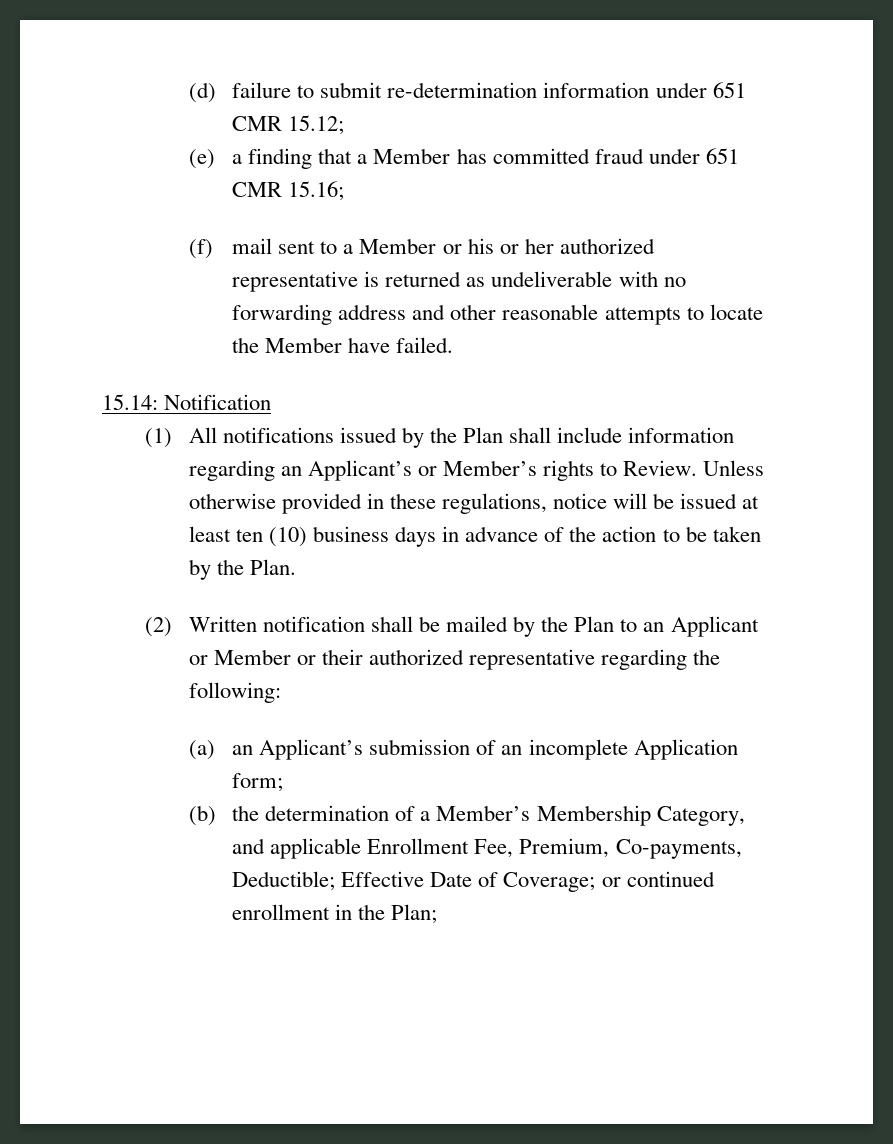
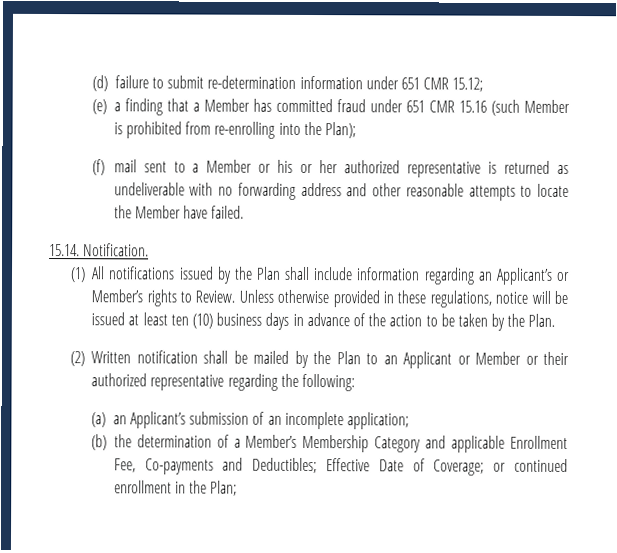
- (e) a finding that a Member has committed fraud under 651 CMR 15.16;
+ (e) a finding that a Member has committed fraud under 651 CMR 15.16 (such Member is prohibited from re-enrolling into the Plan);
- 15.14: Notification
+ 15.14. Notification.
- (a) an Applicant’s submission of an incomplete Application form;
+ (a) an Applicant’s submission of an incomplete application;
- (b) the determination of a Member’s Membership Category, and applicable Enrollment Fee, Premium, Co-payments, Deductible; Effective Date of Coverage; or continued enrollment in the Plan;
+ (b) the determination of a Member’s Membership Category and applicable Enrollment Fee, Co-payments and Deductibles; Effective Date of Coverage; or continued enrollment in the Plan;

